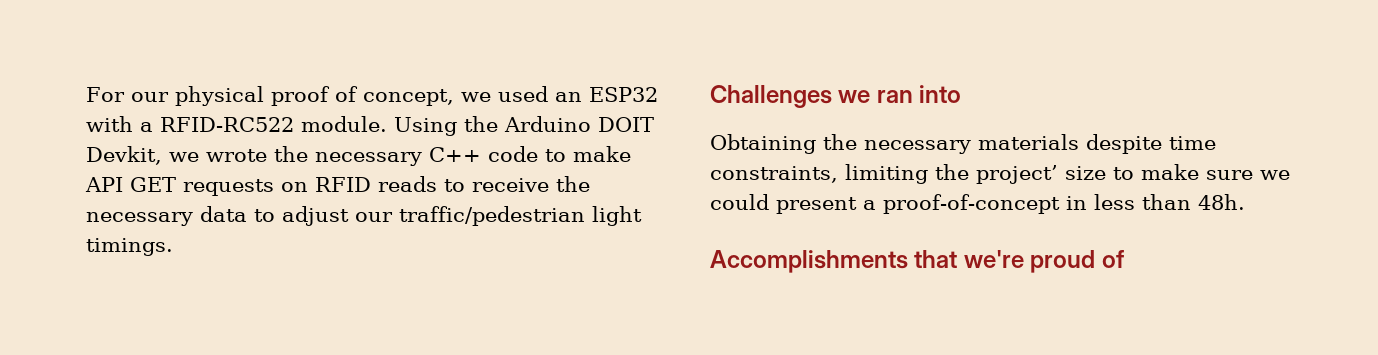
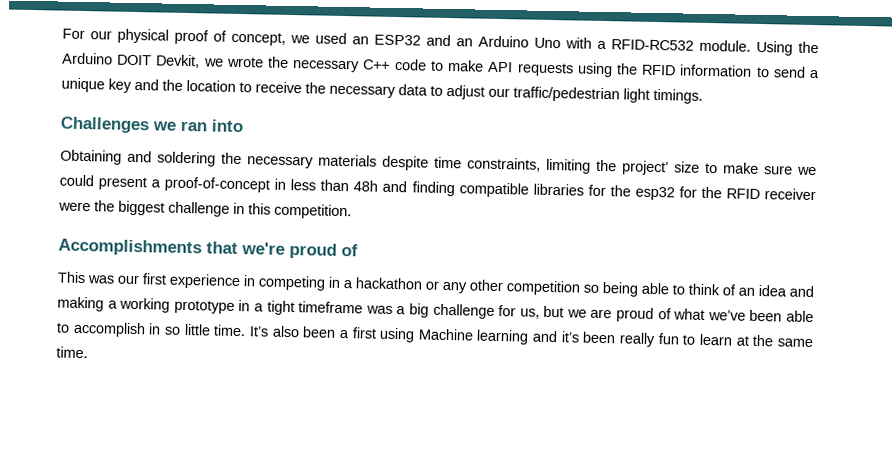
- For our physical proof of concept, we used an ESP32 with a RFID-RC522 module.
+ For our physical proof of concept, we used an ESP32 and an Arduino Uno with a RFID-RC532 module.
- Using the Arduino DOIT Devkit, we wrote the necessary C++ code to make API GET requests on RFID reads to receive the necessary data to adjust our traffic/pedestrian light timings.
+ Using the Arduino DOIT Devkit, we wrote the necessary C++ code to make API requests using the RFID information to send a unique key and the location to receive the necessary data to adjust our traffic/pedestrian light timings.
- Obtaining the necessary materials despite time constraints, limiting the project’ size to make sure we could present a proof-of-concept in less than 48h.
+ Obtaining and soldering the necessary materials despite time constraints, limiting the project’ size to make sure we could present a proof-of-concept in less than 48h and finding compatible libraries for the esp32 for the RFID receiver were the biggest challenge in this competition.
+ This was our first experience in competing in a hackathon or any other competition so being able to think of an idea and making a working prototype in a tight timeframe was a big challenge for us, but we are proud of what we’ve been able to accomplish in so little time. It’s also been a first using Machine learning and it’s been really fun to learn at the same time.

